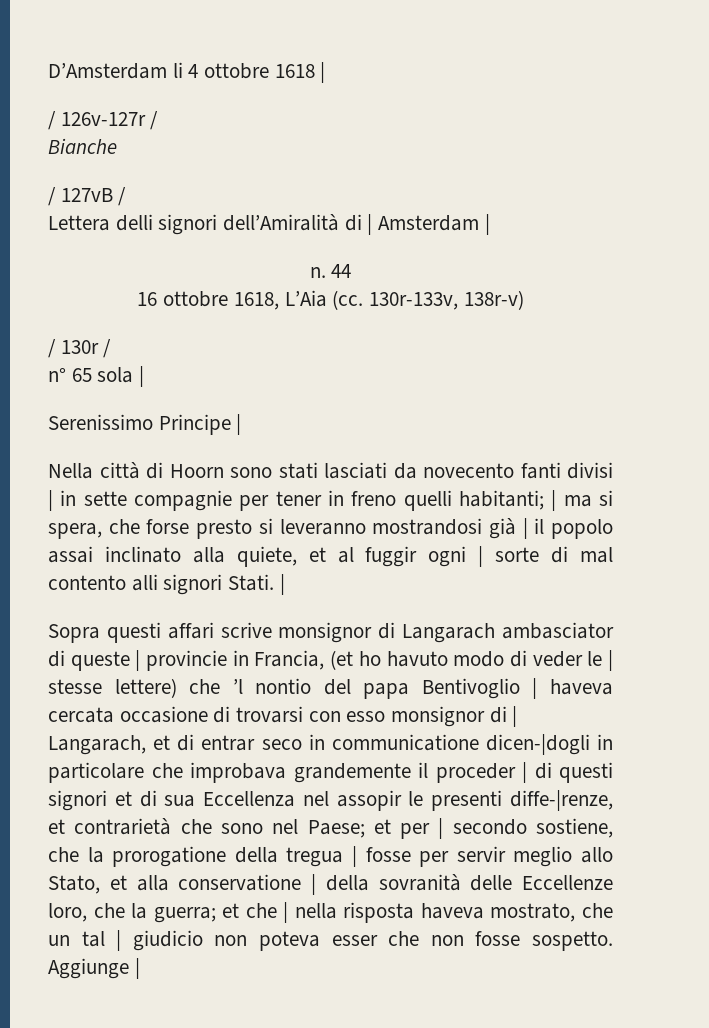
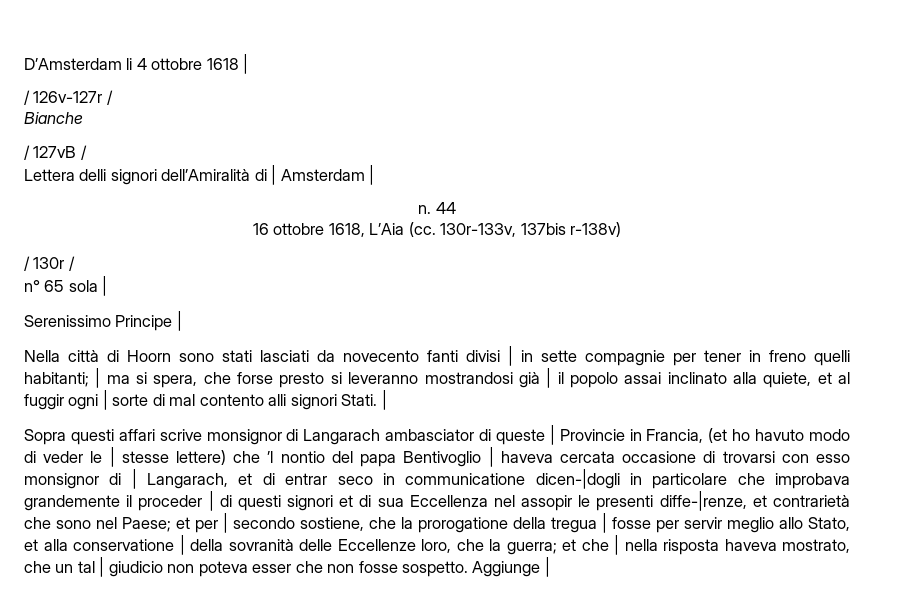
- 130r-133v, 138r-v)
+ 130r-133v, 137bis r-138v)
- Sopra questi affari scrive monsignor di Langarach ambasciator di queste | provincie in Francia, (et ho havuto modo di veder le | stesse lettere) che ’l nontio del papa Bentivoglio | haveva cercata occasione di trovarsi con esso monsignor di | Langarach, et di entrar seco in communicatione dicen-|dogli in particolare che improbava grandemente il proceder | di questi signori et di sua Eccellenza nel assopir le presenti diffe-|renze, et contrarietà che sono nel Paese;
+ Sopra questi affari scrive monsignor di Langarach ambasciator di queste | Provincie in Francia, (et ho havuto modo di veder le | stesse lettere) che ’l nontio del papa Bentivoglio | haveva cercata occasione di trovarsi con esso monsignor di | Langarach, et di entrar seco in communicatione dicen-|dogli in particolare che improbava grandemente il proceder | di questi signori et di sua Eccellenza nel assopir le presenti diffe-|renze, et contrarietà che sono nel Paese;

